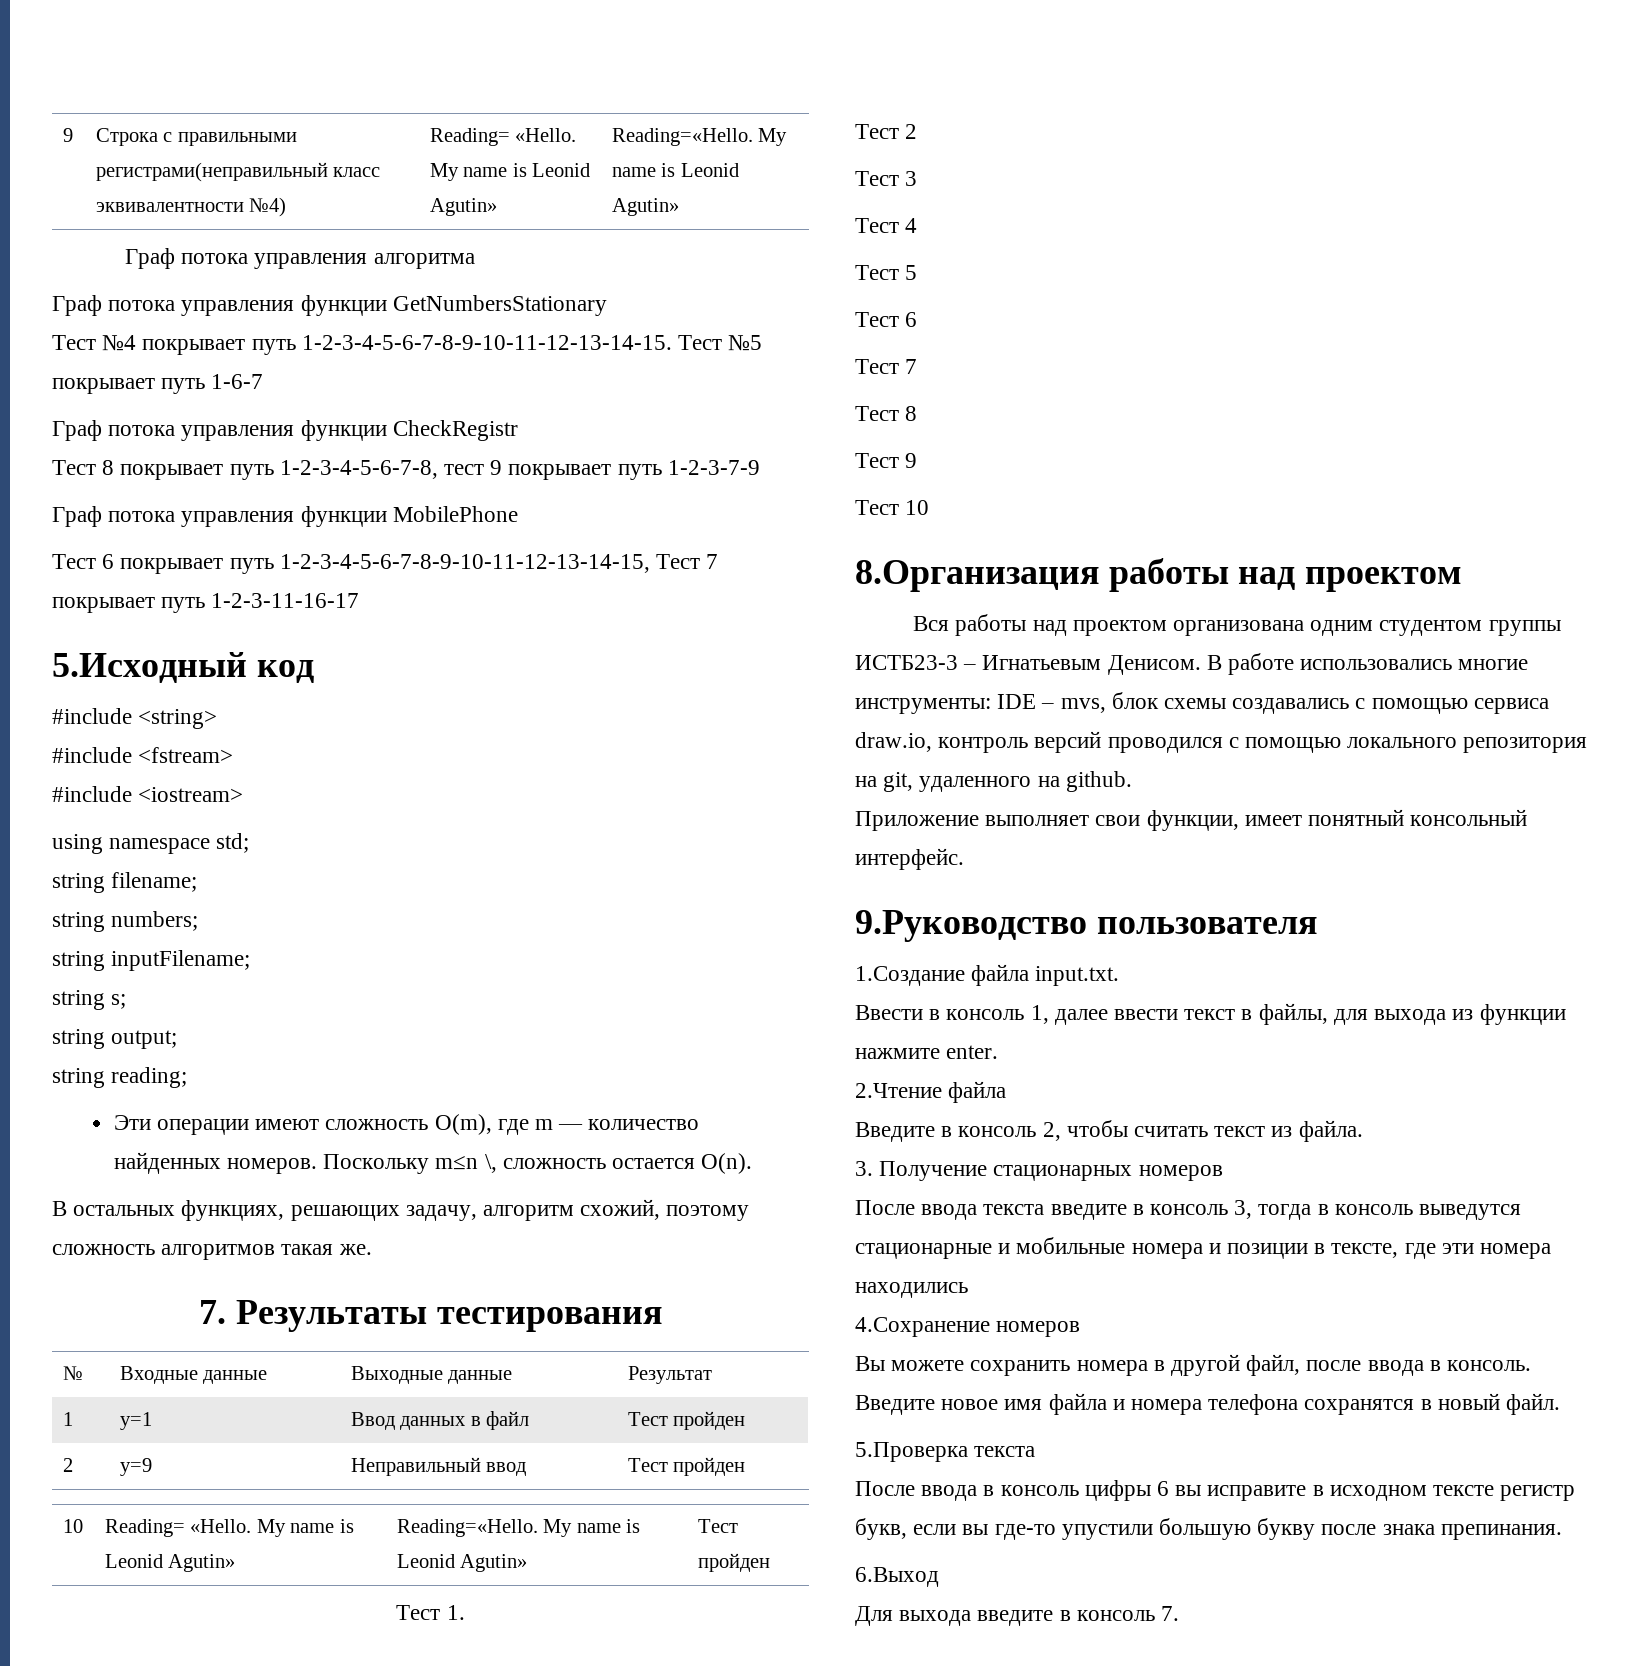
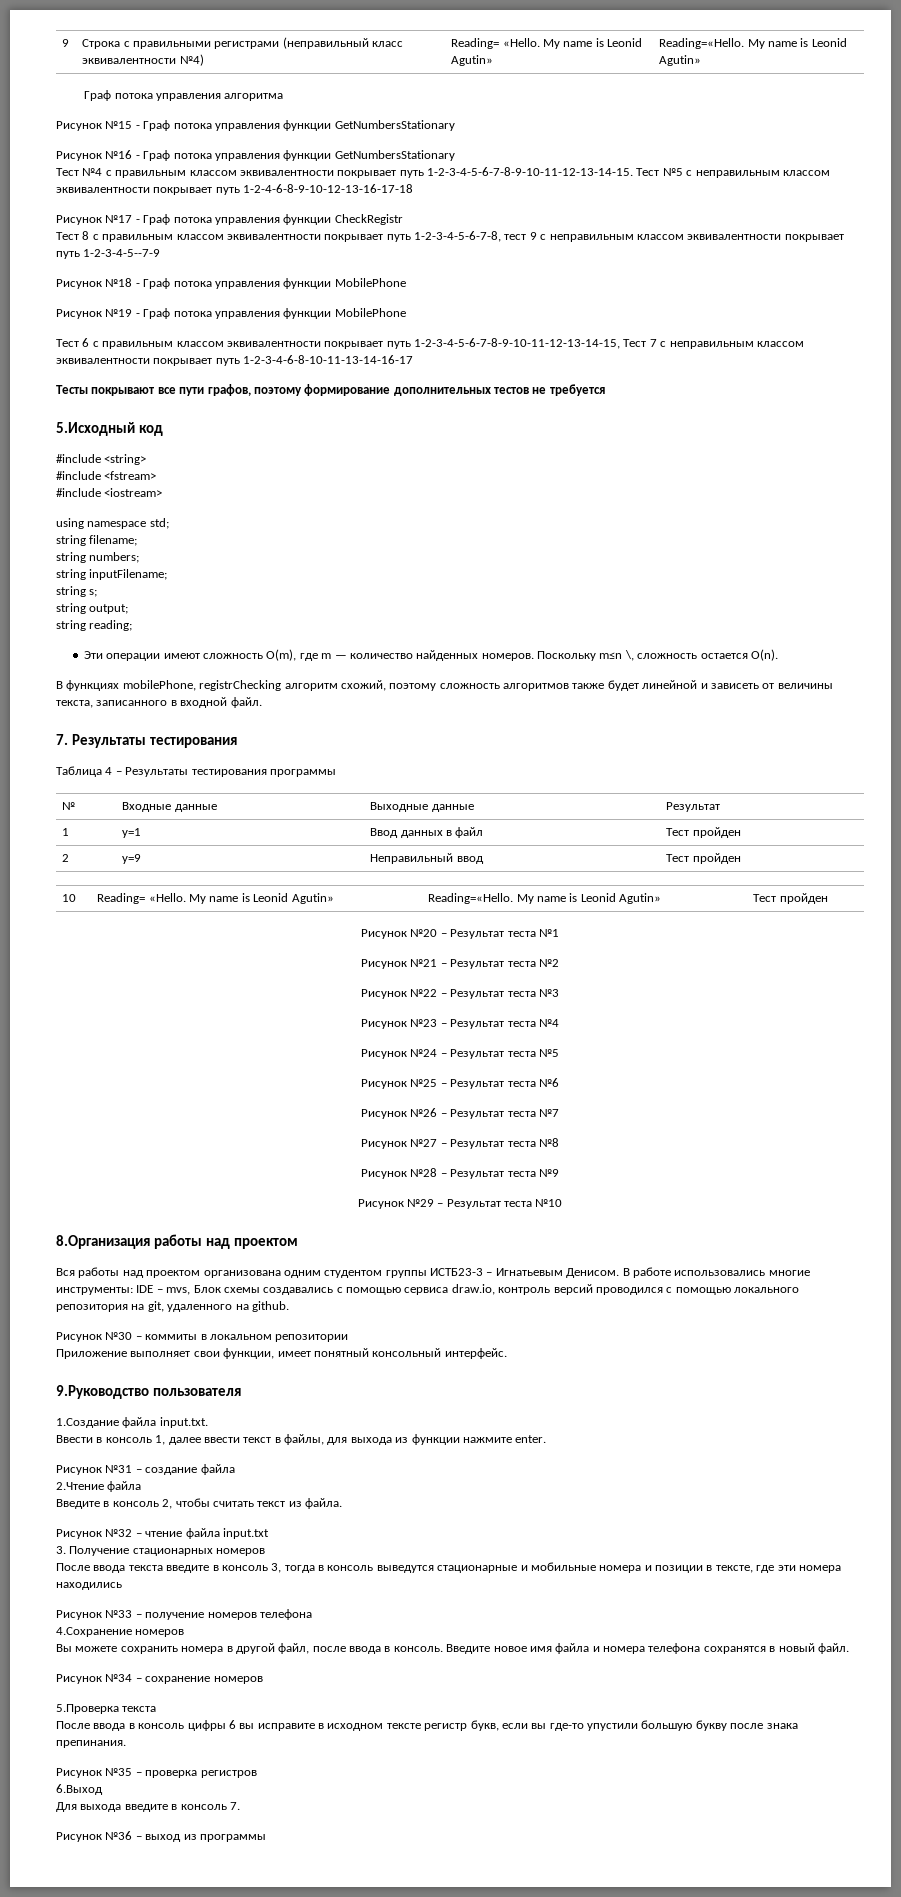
- 9 | Строка с правильными регистрами(неправильный класс эквивалентности №4) | Reading= «Hello. My name is Leonid Agutin» | Reading=«Hello. My name is Leonid Agutin»
+ 9 | Строка с правильными регистрами (неправильный класс эквивалентности №4) | Reading= «Hello. My name is Leonid Agutin» | Reading=«Hello. My name is Leonid Agutin»
- Граф потока управления функции GetNumbersStationary
+ Рисунок №15 - Граф потока управления функции GetNumbersStationary
+ Рисунок №16 - Граф потока управления функции GetNumbersStationary
- Тест №4 покрывает путь 1-2-3-4-5-6-7-8-9-10-11-12-13-14-15.
+ Тест №4 с правильным классом эквивалентности покрывает путь 1-2-3-4-5-6-7-8-9-10-11-12-13-14-15.
- Тест №5 покрывает путь 1-6-7
- Граф потока управления функции CheckRegistr
+ Тест №5 с неправильным классом эквивалентности покрывает путь 1-2-4-6-8-9-10-12-13-16-17-18
+ Рисунок №17 - Граф потока управления функции CheckRegistr
- Тест 8 покрывает путь 1-2-3-4-5-6-7-8, тест 9 покрывает путь 1-2-3-7-9
- Граф потока управления функции MobilePhone
+ Тест 8 с правильным классом эквивалентности покрывает путь 1-2-3-4-5-6-7-8, тест 9 с неправильным классом эквивалентности покрывает путь 1-2-3-4-5--7-9
+ Рисунок №18 - Граф потока управления функции MobilePhone
+ Рисунок №19 - Граф потока управления функции MobilePhone
- Тест 6 покрывает путь 1-2-3-4-5-6-7-8-9-10-11-12-13-14-15, Тест 7 покрывает путь 1-2-3-11-16-17
+ Тест 6 с правильным классом эквивалентности покрывает путь 1-2-3-4-5-6-7-8-9-10-11-12-13-14-15, Тест 7 с неправильным классом эквивалентности покрывает путь 1-2-3-4-6-8-10-11-13-14-16-17
+ Тесты покрывают все пути графов, поэтому формирование дополнительных тестов не требуется
- В остальных функциях, решающих задачу, алгоритм схожий, поэтому сложность алгоритмов такая же.
+ В функциях mobilePhone, registrChecking алгоритм схожий, поэтому сложность алгоритмов также будет линейной и зависеть от величины текста, записанного в входной файл.
  7. Результаты тестирования
+ Таблица 4 – Результаты тестирования программы
- Тест 1.
- Тест 2
- Тест 3
- Тест 4
- Тест 5
- Тест 6
- Тест 7
- Тест 8
- Тест 9
- Тест 10
+ Рисунок №20 – Результат теста №1
+ Рисунок №21 – Результат теста №2
+ Рисунок №22 – Результат теста №3
+ Рисунок №23 – Результат теста №4
+ Рисунок №24 – Результат теста №5
+ Рисунок №25 – Результат теста №6
+ Рисунок №26 – Результат теста №7
+ Рисунок №27 – Результат теста №8
+ Рисунок №28 – Результат теста №9
+ Рисунок №29 – Результат теста №10
- В работе использовались многие инструменты: IDE – mvs, блок схемы создавались с помощью сервиса draw.io, контроль версий проводился с помощью локального репозитория на git, удаленного на github.
+ В работе использовались многие инструменты: IDE – mvs, Блок схемы создавались с помощью сервиса draw.io, контроль версий проводился с помощью локального репозитория на git, удаленного на github.
+ Рисунок №30 – коммиты в локальном репозитории
+ Рисунок №31 – создание файла
+ Рисунок №32 – чтение файла input.txt
+ Рисунок №33 – получение номеров телефона
+ Рисунок №34 – сохранение номеров
+ Рисунок №35 – проверка регистров
+ Рисунок №36 – выход из программы

